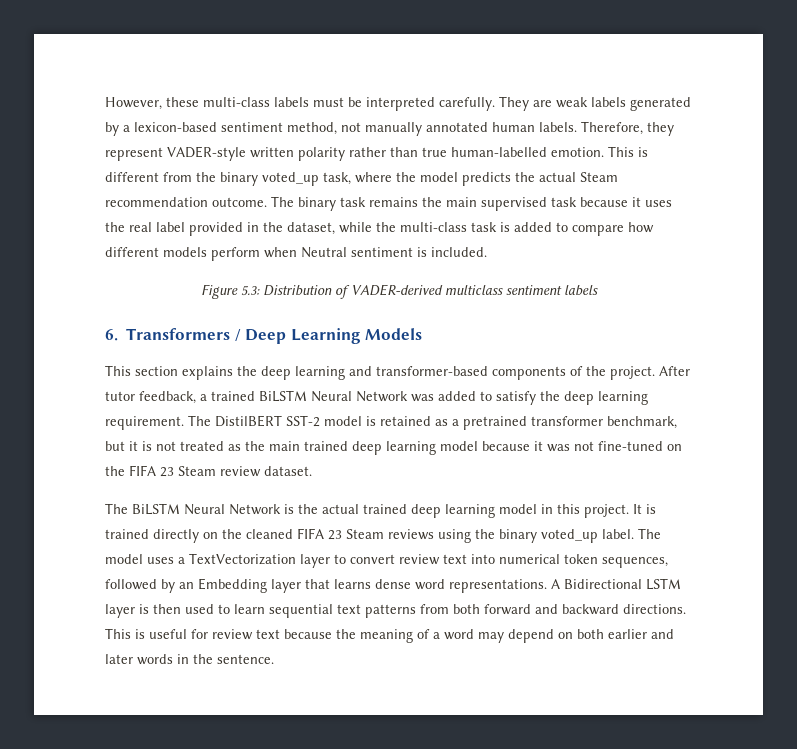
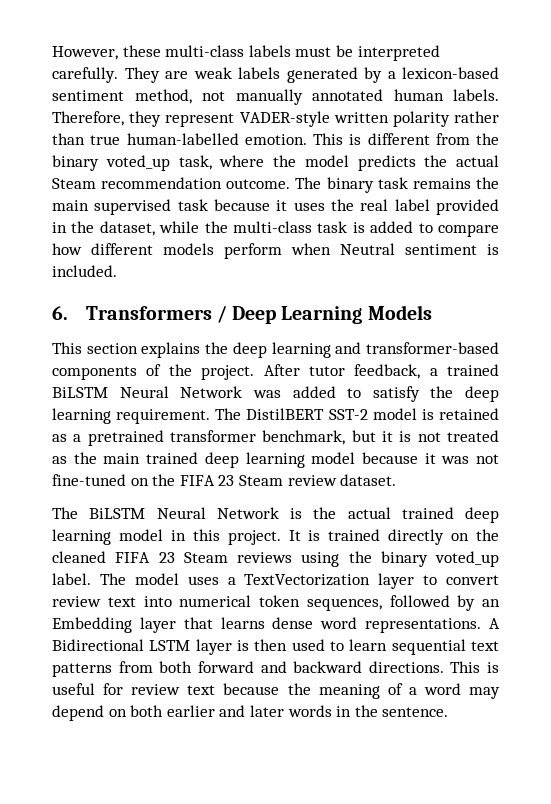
- Figure 5.3: Distribution of VADER-derived multiclass sentiment labels

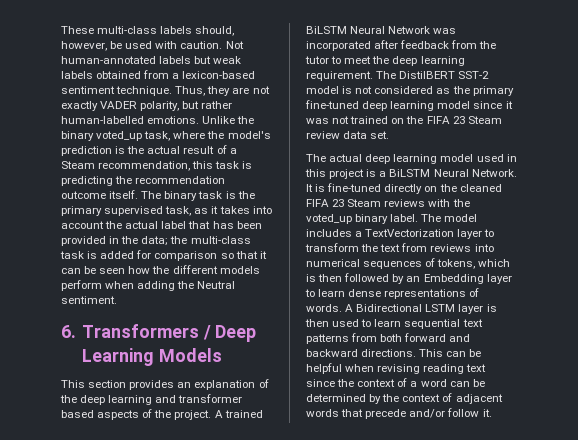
- However, these multi-class labels must be interpreted carefully. They are weak labels generated by a lexicon-based sentiment method, not manually annotated human labels. Therefore, they represent VADER-style written polarity rather than true human-labelled emotion. This is different from the binary voted_up task, where the model predicts the actual Steam recommendation outcome. The binary task remains the main supervised task because it uses the real label provided in the dataset, while the multi-class task is added to compare how different models perform when Neutral sentiment is included.
+ These multi-class labels should, however, be used with caution. Not human-annotated labels but weak labels obtained from a lexicon-based sentiment technique. Thus, they are not exactly VADER polarity, but rather human-labelled emotions. Unlike the binary voted_up task, where the model's prediction is the actual result of a Steam recommendation, this task is predicting the recommendation outcome itself. The binary task is the primary supervised task, as it takes into account the actual label that has been provided in the data; the multi-class task is added for comparison so that it can be seen how the different models perform when adding the Neutral sentiment.
- This section explains the deep learning and transformer-based components of the project. After tutor feedback, a trained BiLSTM Neural Network was added to satisfy the deep learning requirement.
+ This section provides an explanation of the deep learning and transformer based aspects of the project. A trained BiLSTM Neural Network was incorporated after feedback from the tutor to meet the deep learning requirement.
- The DistilBERT SST-2 model is retained as a pretrained transformer benchmark, but it is not treated as the main trained deep learning model because it was not fine-tuned on the FIFA 23 Steam review dataset.
- The BiLSTM Neural Network is the actual trained deep learning model in this project.
+ The DistilBERT SST-2 model is not considered as the primary fine-tuned deep learning model since it was not trained on the FIFA 23 Steam review data set.
+ The actual deep learning model used in this project is a BiLSTM Neural Network.
- It is trained directly on the cleaned FIFA 23 Steam reviews using the binary voted_up label.
+ It is fine-tuned directly on the cleaned FIFA 23 Steam reviews with the voted_up binary label.
- The model uses a TextVectorization layer to convert review text into numerical token sequences, followed by an Embedding layer that learns dense word representations.
+ The model includes a TextVectorization layer to transform the text from reviews into numerical sequences of tokens, which is then followed by an Embedding layer to learn dense representations of words.
- This is useful for review text because the meaning of a word may depend on both earlier and later words in the sentence.
+ This can be helpful when revising reading text since the context of a word can be determined by the context of adjacent words that precede and/or follow it.

